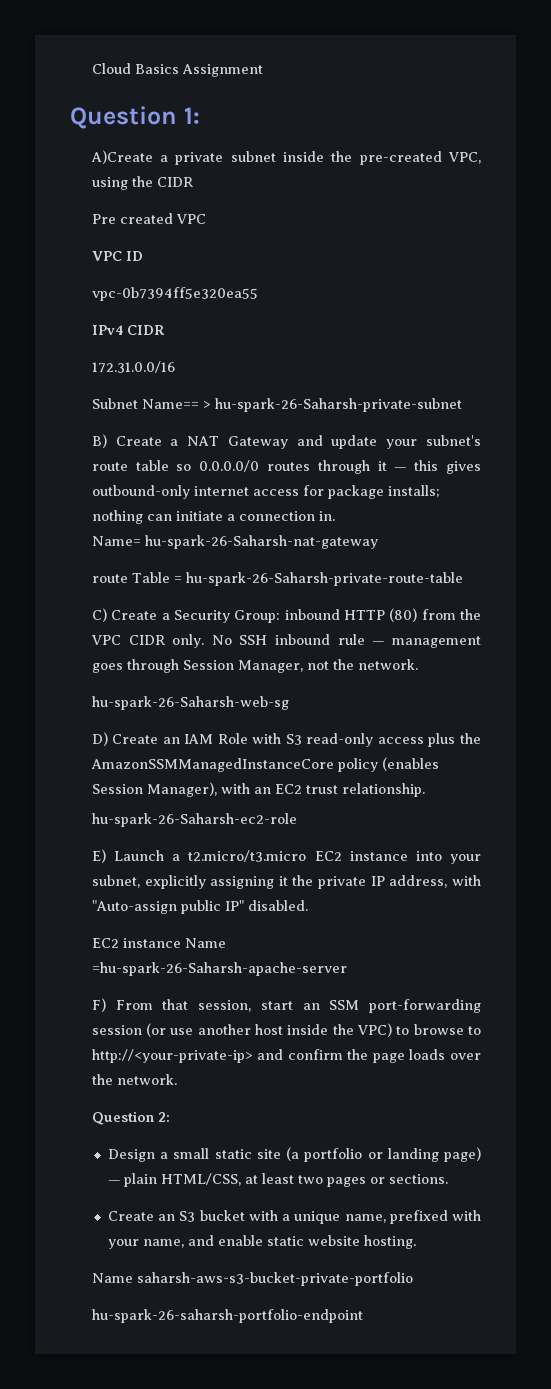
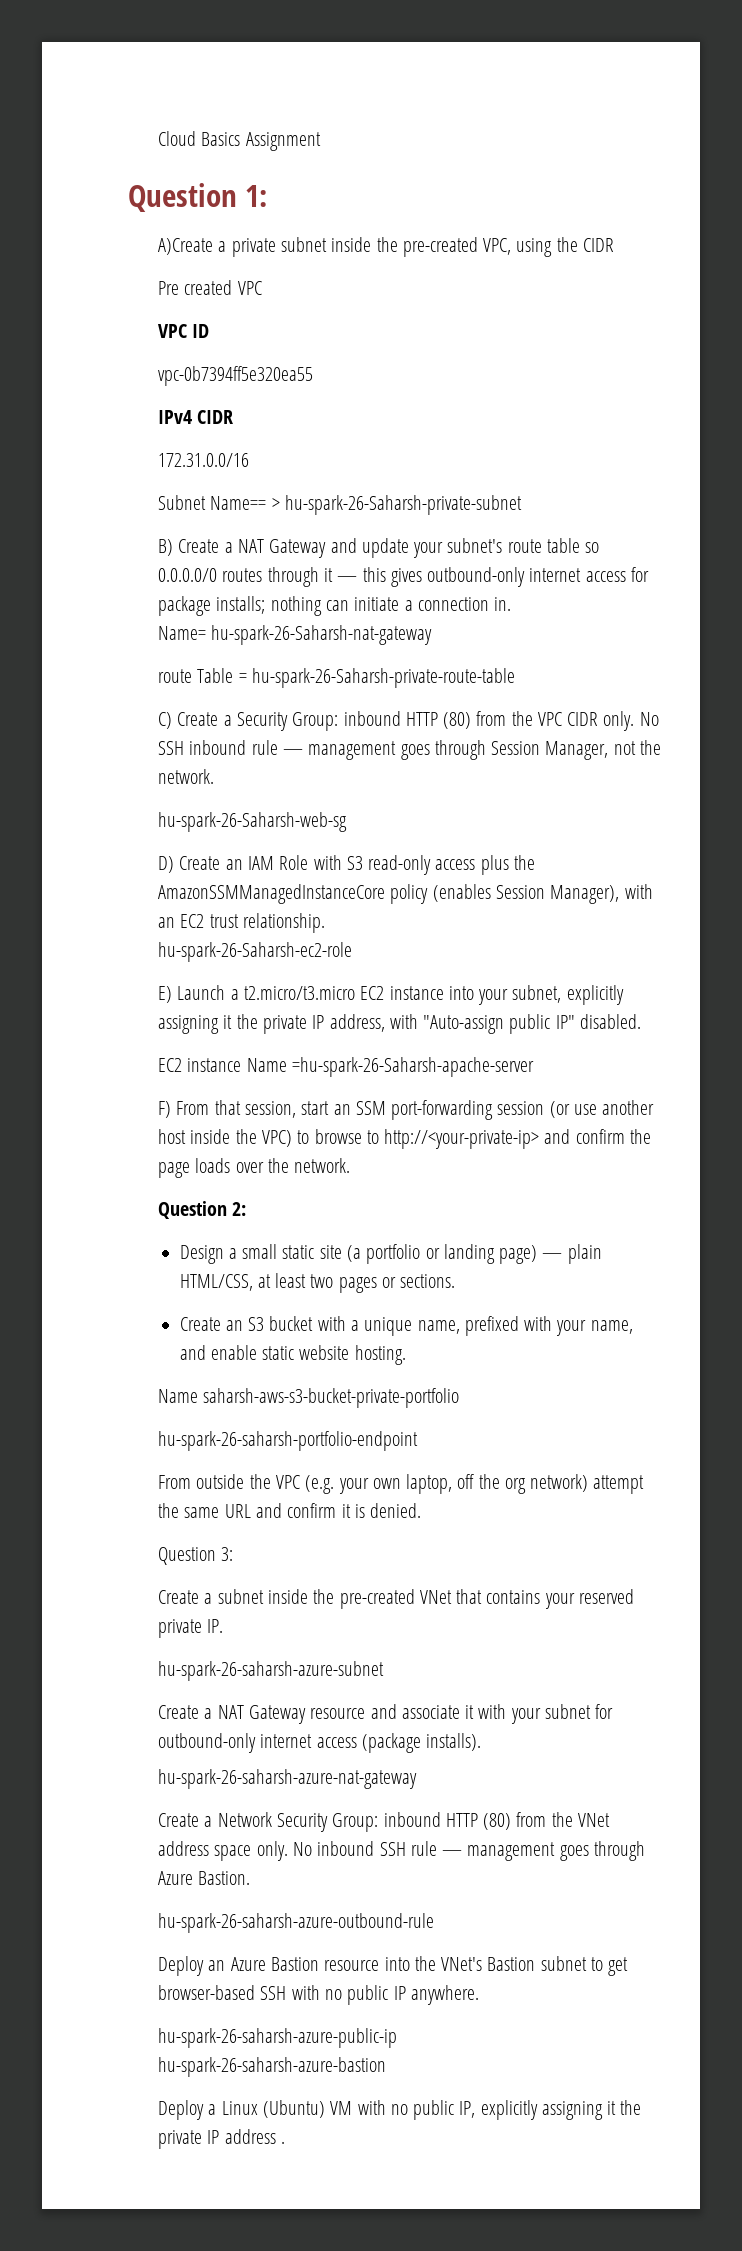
+ From outside the VPC (e.g. your own laptop, off the org network) attempt the same URL and confirm it is denied.
+ Question 3:
+ Create a subnet inside the pre-created VNet that contains your reserved private IP.
+ hu-spark-26-saharsh-azure-subnet
+ Create a NAT Gateway resource and associate it with your subnet for outbound-only internet access (package installs).
+ hu-spark-26-saharsh-azure-nat-gateway
+ Create a Network Security Group: inbound HTTP (80) from the VNet address space only. No inbound SSH rule — management goes through Azure Bastion.
+ hu-spark-26-saharsh-azure-outbound-rule
+ Deploy an Azure Bastion resource into the VNet's Bastion subnet to get browser-based SSH with no public IP anywhere.
+ hu-spark-26-saharsh-azure-public-ip
+ hu-spark-26-saharsh-azure-bastion
+ Deploy a Linux (Ubuntu) VM with no public IP, explicitly assigning it the private IP address .

